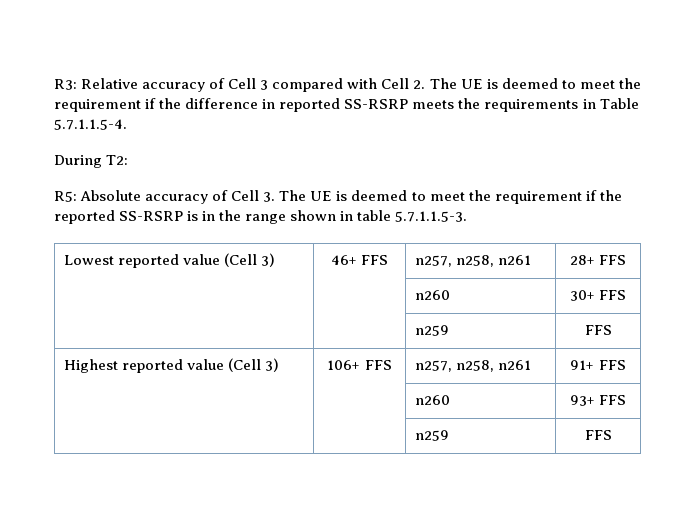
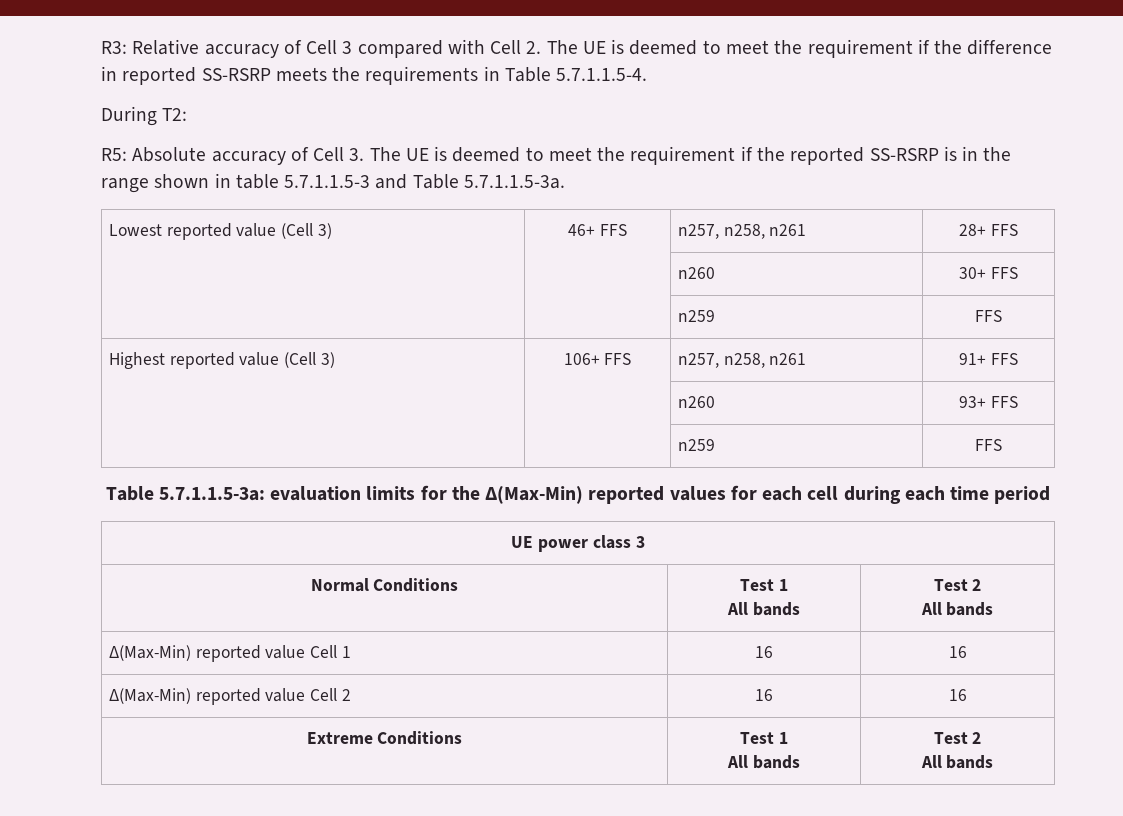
- R5: Absolute accuracy of Cell 3. The UE is deemed to meet the requirement if the reported SS-RSRP is in the range shown in table 5.7.1.1.5-3.
+ R5: Absolute accuracy of Cell 3. The UE is deemed to meet the requirement if the reported SS-RSRP is in the range shown in table 5.7.1.1.5-3 and Table 5.7.1.1.5-3a.
+ Table 5.7.1.1.5-3a: evaluation limits for the ∆(Max-Min) reported values for each cell during each time period
+ UE power class 3
+ Normal Conditions | Test 1
+ All bands | Test 2
+ All bands
+ ∆(Max-Min) reported value Cell 1 | 16 | 16
+ ∆(Max-Min) reported value Cell 2 | 16 | 16
+ Extreme Conditions | Test 1
+ All bands | Test 2
+ All bands

